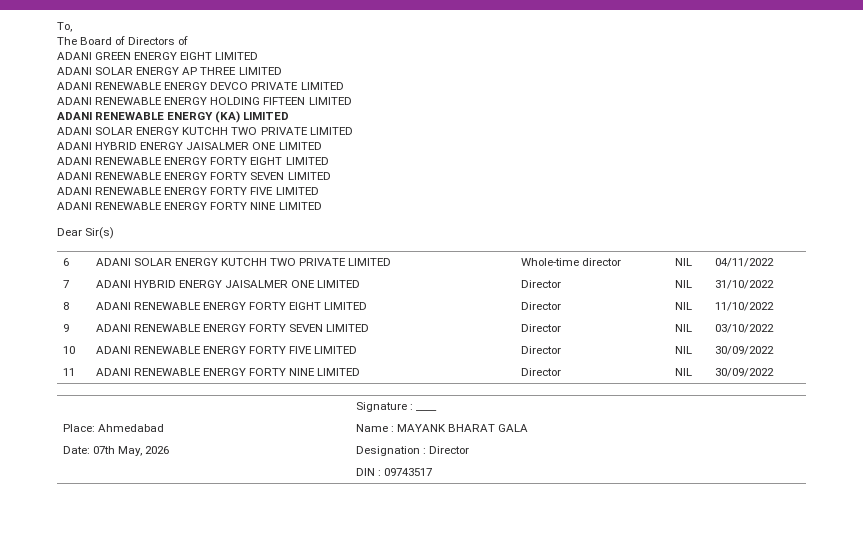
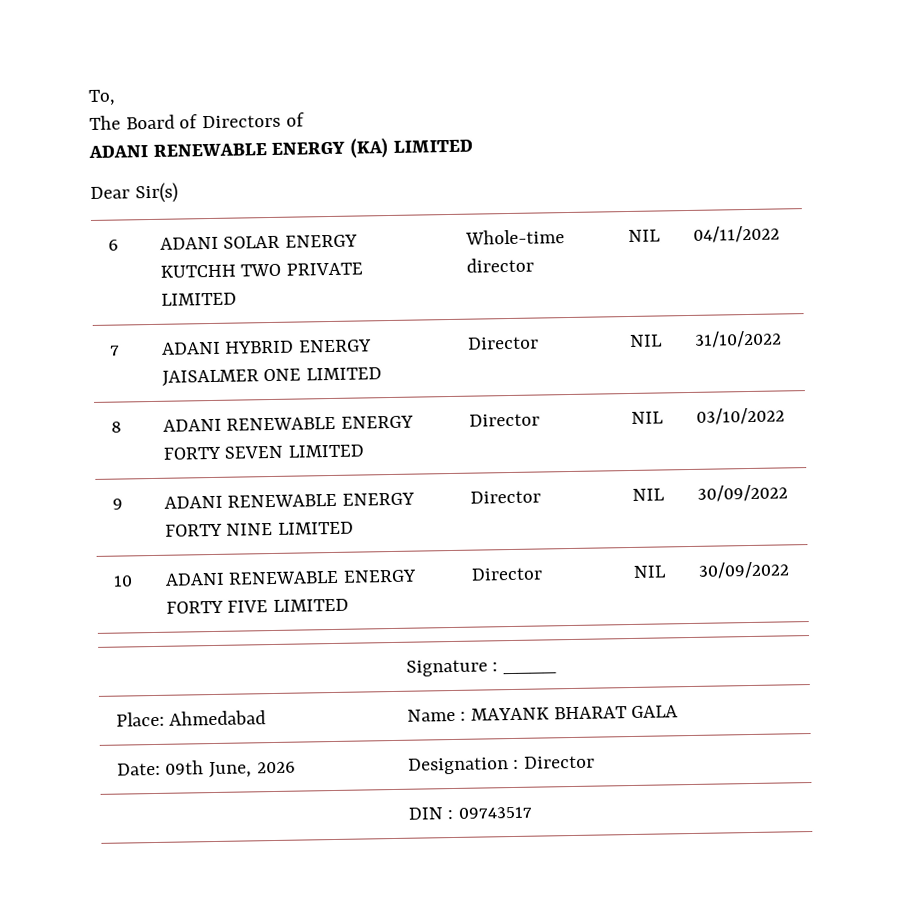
- ADANI GREEN ENERGY EIGHT LIMITED
- ADANI SOLAR ENERGY AP THREE LIMITED
- ADANI RENEWABLE ENERGY DEVCO PRIVATE LIMITED
- ADANI RENEWABLE ENERGY HOLDING FIFTEEN LIMITED
  ADANI RENEWABLE ENERGY (KA) LIMITED
- ADANI SOLAR ENERGY KUTCHH TWO PRIVATE LIMITED
- ADANI HYBRID ENERGY JAISALMER ONE LIMITED
- ADANI RENEWABLE ENERGY FORTY EIGHT LIMITED
- ADANI RENEWABLE ENERGY FORTY SEVEN LIMITED
- ADANI RENEWABLE ENERGY FORTY FIVE LIMITED
- ADANI RENEWABLE ENERGY FORTY NINE LIMITED
- 8 | ADANI RENEWABLE ENERGY FORTY EIGHT LIMITED | Director | NIL | 11/10/2022
- 9 | ADANI RENEWABLE ENERGY FORTY SEVEN LIMITED | Director | NIL | 03/10/2022
+ 8 | ADANI RENEWABLE ENERGY FORTY SEVEN LIMITED | Director | NIL | 03/10/2022
+ 9 | ADANI RENEWABLE ENERGY FORTY NINE LIMITED | Director | NIL | 30/09/2022
  10 | ADANI RENEWABLE ENERGY FORTY FIVE LIMITED | Director | NIL | 30/09/2022
- 11 | ADANI RENEWABLE ENERGY FORTY NINE LIMITED | Director | NIL | 30/09/2022
- Date: 07th May, 2026 | Designation : Director
+ Date: 09th June, 2026 | Designation : Director

